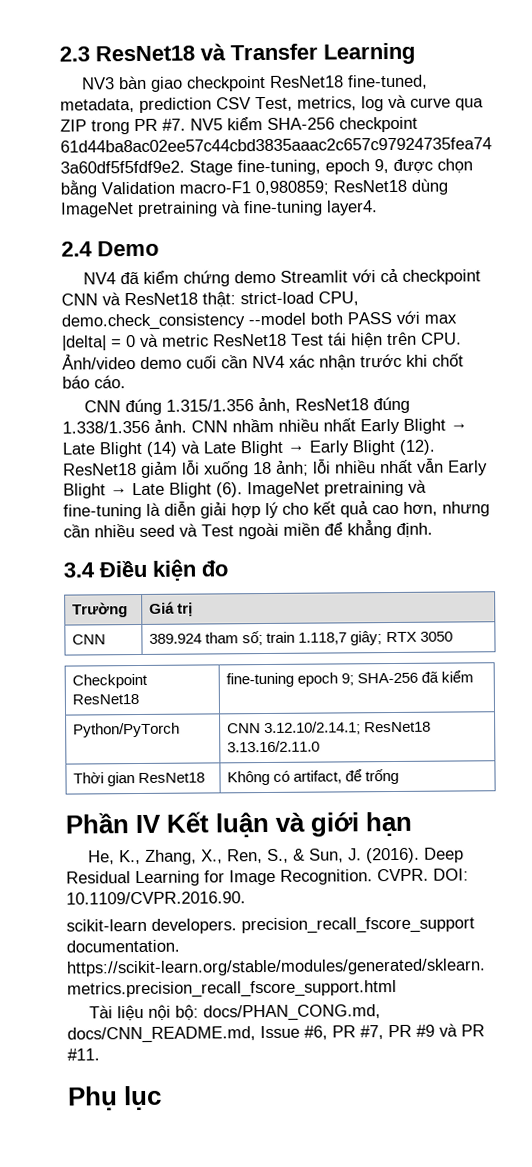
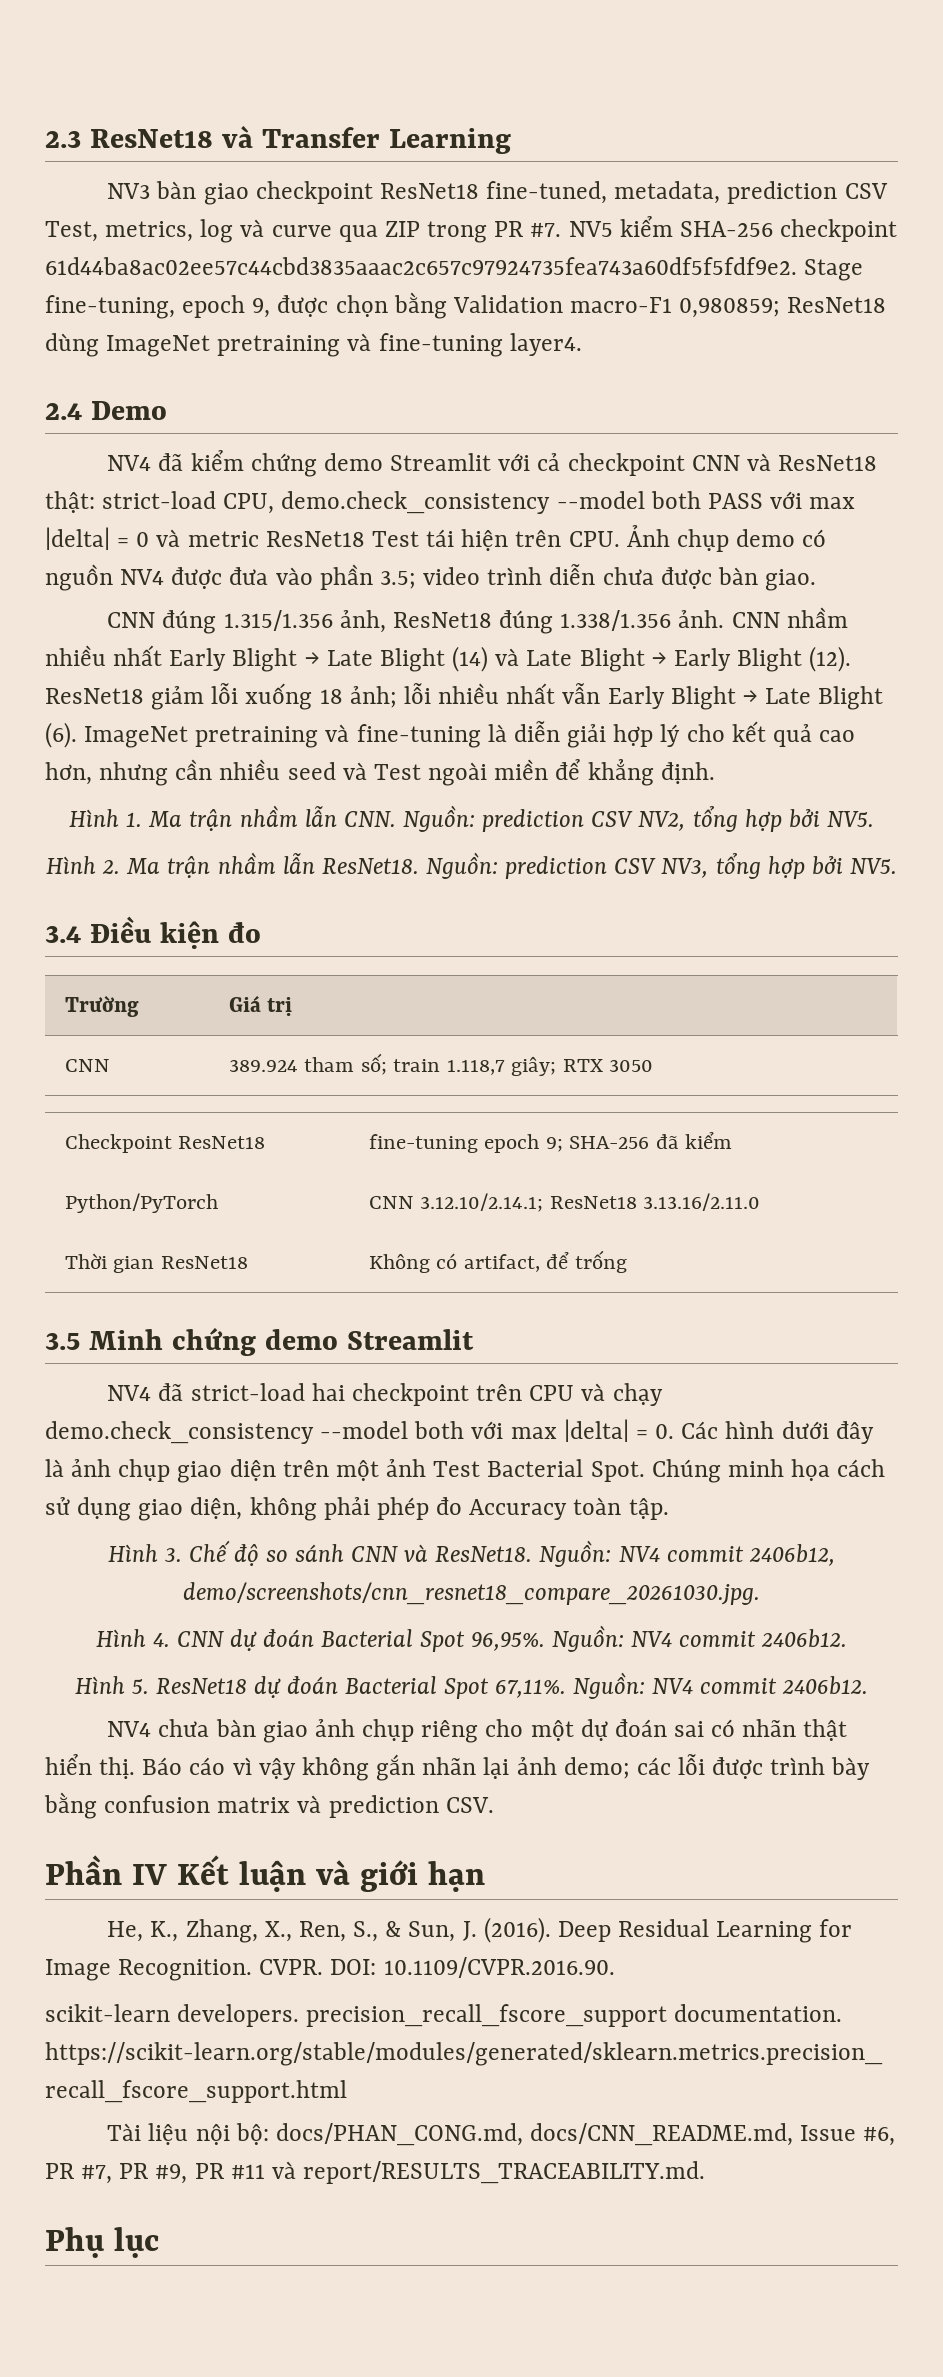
- NV4 đã kiểm chứng demo Streamlit với cả checkpoint CNN và ResNet18 thật: strict-load CPU, demo.check_consistency --model both PASS với max |delta| = 0 và metric ResNet18 Test tái hiện trên CPU. Ảnh/video demo cuối cần NV4 xác nhận trước khi chốt báo cáo.
+ NV4 đã kiểm chứng demo Streamlit với cả checkpoint CNN và ResNet18 thật: strict-load CPU, demo.check_consistency --model both PASS với max |delta| = 0 và metric ResNet18 Test tái hiện trên CPU. Ảnh chụp demo có nguồn NV4 được đưa vào phần 3.5; video trình diễn chưa được bàn giao.
+ Hình 1. Ma trận nhầm lẫn CNN. Nguồn: prediction CSV NV2, tổng hợp bởi NV5.
+ Hình 2. Ma trận nhầm lẫn ResNet18. Nguồn: prediction CSV NV3, tổng hợp bởi NV5.
+ 3.5 Minh chứng demo Streamlit
+ NV4 đã strict-load hai checkpoint trên CPU và chạy demo.check_consistency --model both với max |delta| = 0. Các hình dưới đây là ảnh chụp giao diện trên một ảnh Test Bacterial Spot. Chúng minh họa cách sử dụng giao diện, không phải phép đo Accuracy toàn tập.
+ Hình 3. Chế độ so sánh CNN và ResNet18. Nguồn: NV4 commit 2406b12, demo/screenshots/cnn_resnet18_compare_20261030.jpg.
+ Hình 4. CNN dự đoán Bacterial Spot 96,95%. Nguồn: NV4 commit 2406b12.
+ Hình 5. ResNet18 dự đoán Bacterial Spot 67,11%. Nguồn: NV4 commit 2406b12.
+ NV4 chưa bàn giao ảnh chụp riêng cho một dự đoán sai có nhãn thật hiển thị. Báo cáo vì vậy không gắn nhãn lại ảnh demo; các lỗi được trình bày bằng confusion matrix và prediction CSV.
- Tài liệu nội bộ: docs/PHAN_CONG.md, docs/CNN_README.md, Issue #6, PR #7, PR #9 và PR #11.
+ Tài liệu nội bộ: docs/PHAN_CONG.md, docs/CNN_README.md, Issue #6, PR #7, PR #9, PR #11 và report/RESULTS_TRACEABILITY.md.

